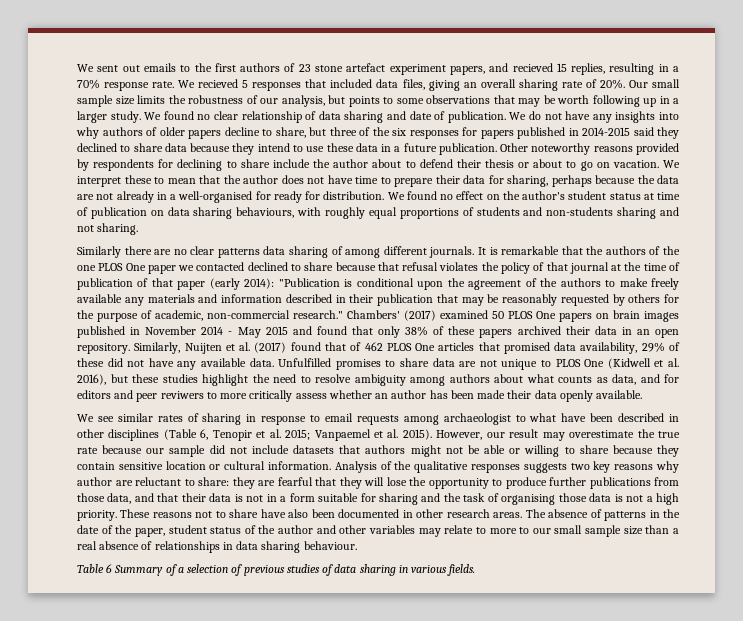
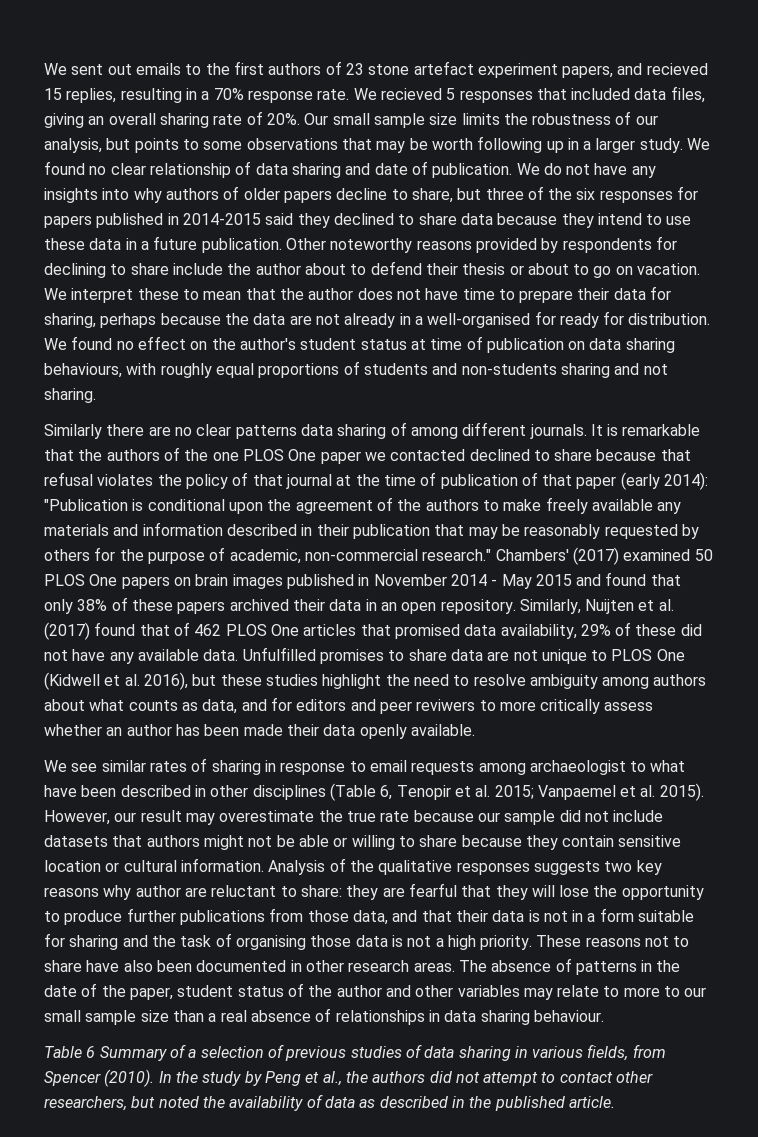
- Table 6 Summary of a selection of previous studies of data sharing in various fields.
+ Table 6 Summary of a selection of previous studies of data sharing in various fields, from Spencer (2010). In the study by Peng et al., the authors did not attempt to contact other researchers, but noted the availability of data as described in the published article.

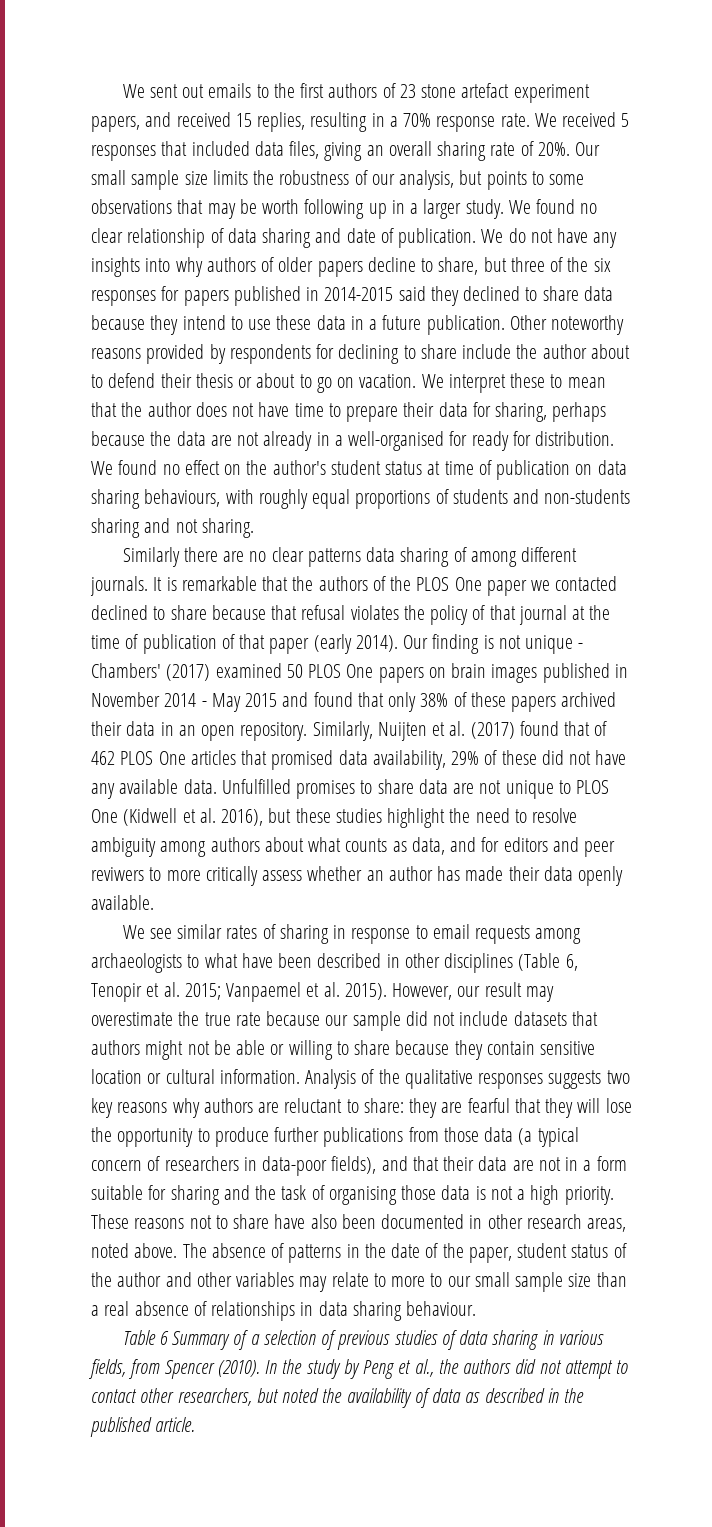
- We sent out emails to the first authors of 23 stone artefact experiment papers, and recieved 15 replies, resulting in a 70% response rate.
+ We sent out emails to the first authors of 23 stone artefact experiment papers, and received 15 replies, resulting in a 70% response rate.
- We recieved 5 responses that included data files, giving an overall sharing rate of 20%.
+ We received 5 responses that included data files, giving an overall sharing rate of 20%.
- It is remarkable that the authors of the one PLOS One paper we contacted declined to share because that refusal violates the policy of that journal at the time of publication of that paper (early 2014): "Publication is conditional upon the agreement of the authors to make freely available any materials and information described in their publication that may be reasonably requested by others for the purpose of academic, non-commercial research." Chambers' (2017) examined 50 PLOS One papers on brain images published in November 2014 - May 2015 and found that only 38% of these papers archived their data in an open repository.
+ It is remarkable that the authors of the PLOS One paper we contacted declined to share because that refusal violates the policy of that journal at the time of publication of that paper (early 2014). Our finding is not unique - Chambers' (2017) examined 50 PLOS One papers on brain images published in November 2014 - May 2015 and found that only 38% of these papers archived their data in an open repository.
- Unfulfilled promises to share data are not unique to PLOS One (Kidwell et al. 2016), but these studies highlight the need to resolve ambiguity among authors about what counts as data, and for editors and peer reviwers to more critically assess whether an author has been made their data openly available.
+ Unfulfilled promises to share data are not unique to PLOS One (Kidwell et al. 2016), but these studies highlight the need to resolve ambiguity among authors about what counts as data, and for editors and peer reviwers to more critically assess whether an author has made their data openly available.
- We see similar rates of sharing in response to email requests among archaeologist to what have been described in other disciplines (Table 6, Tenopir et al. 2015; Vanpaemel et al. 2015).
+ We see similar rates of sharing in response to email requests among archaeologists to what have been described in other disciplines (Table 6, Tenopir et al. 2015; Vanpaemel et al. 2015).
- Analysis of the qualitative responses suggests two key reasons why author are reluctant to share: they are fearful that they will lose the opportunity to produce further publications from those data, and that their data is not in a form suitable for sharing and the task of organising those data is not a high priority.
+ Analysis of the qualitative responses suggests two key reasons why authors are reluctant to share: they are fearful that they will lose the opportunity to produce further publications from those data (a typical concern of researchers in data-poor fields), and that their data are not in a form suitable for sharing and the task of organising those data is not a high priority.
- These reasons not to share have also been documented in other research areas.
+ These reasons not to share have also been documented in other research areas, noted above.

